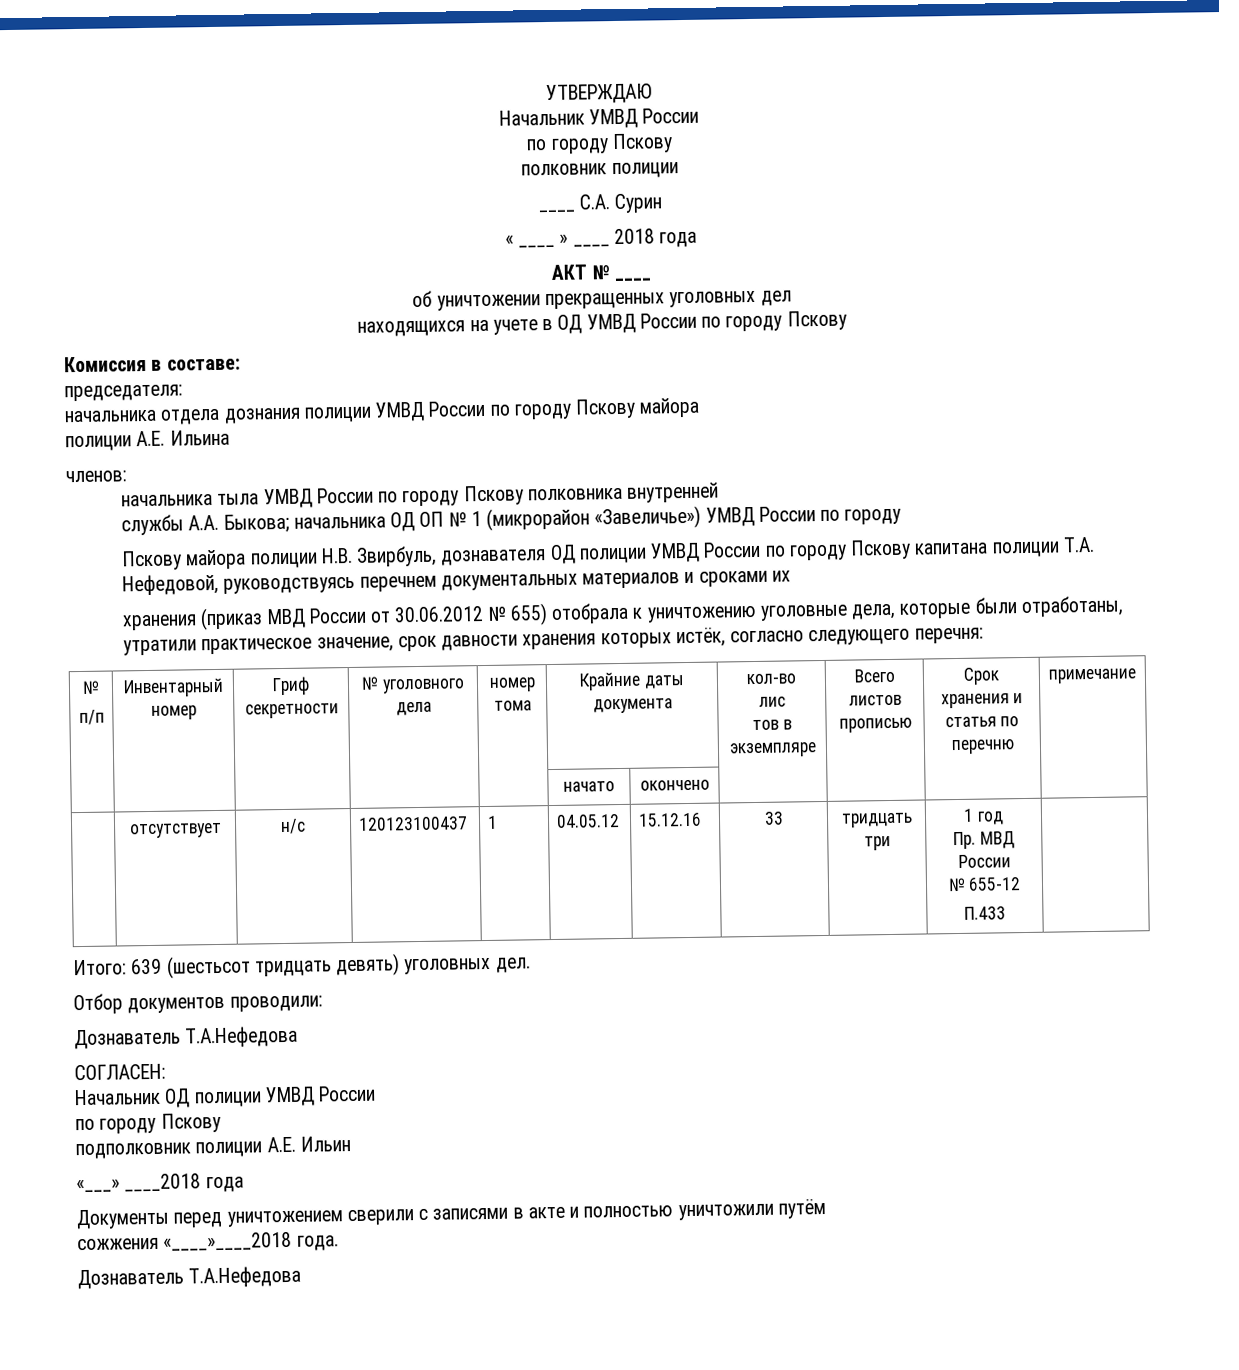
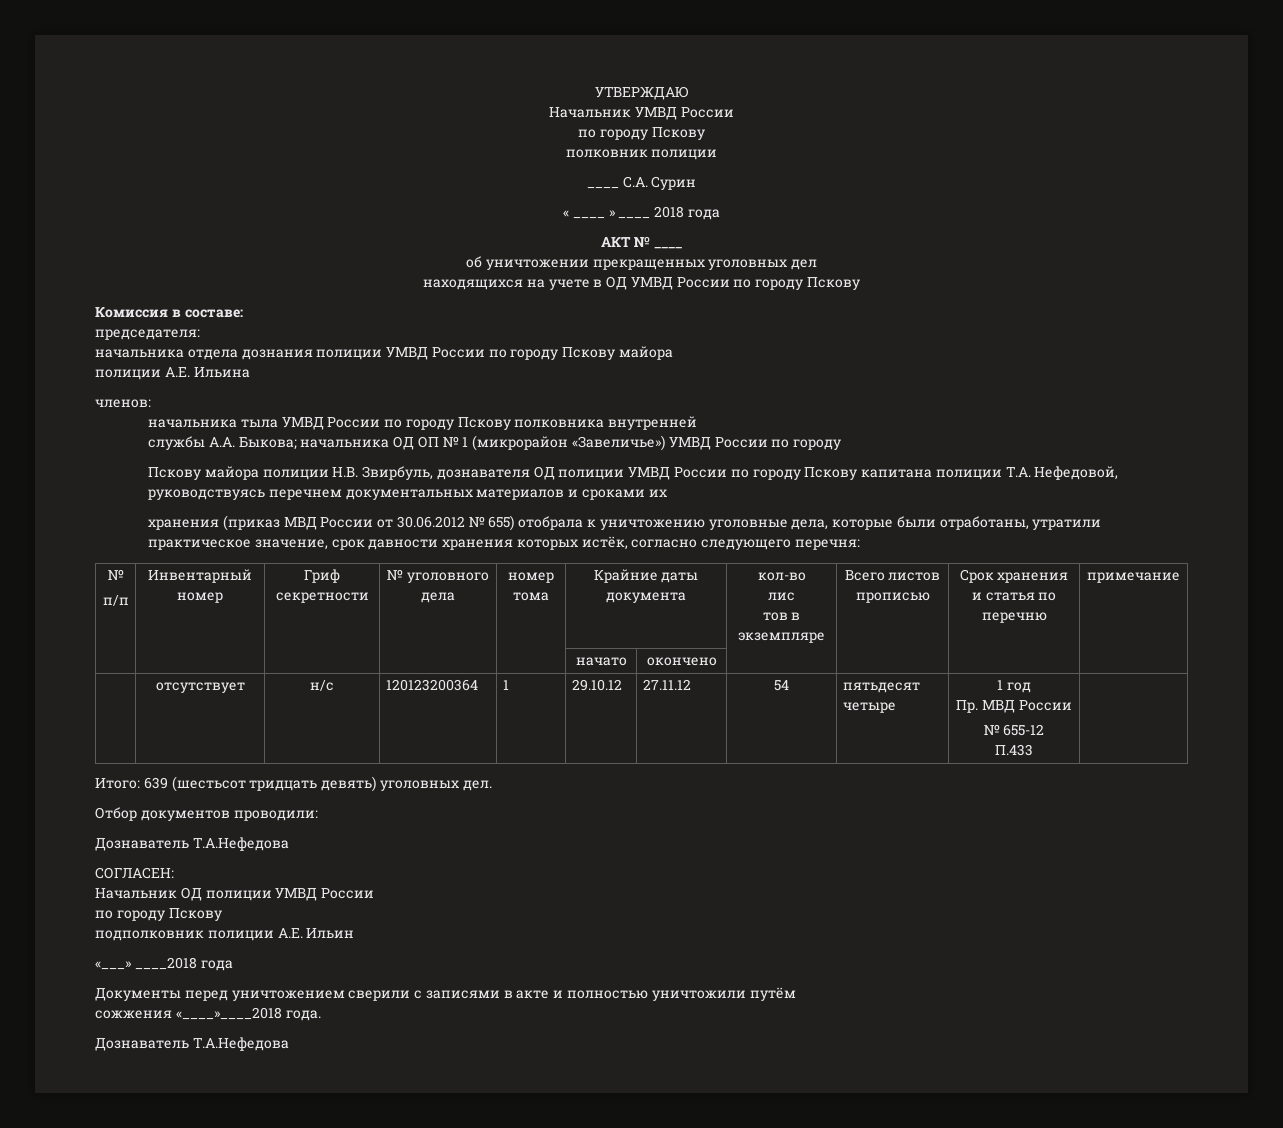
- | отсутствует | н/с | 120123100437 | 1 | 04.05.12 | 15.12.16 | 33 | тридцать три | 1 год
+ | отсутствует | н/с | 120123200364 | 1 | 29.10.12 | 27.11.12 | 54 | пятьдесят четыре | 1 год

